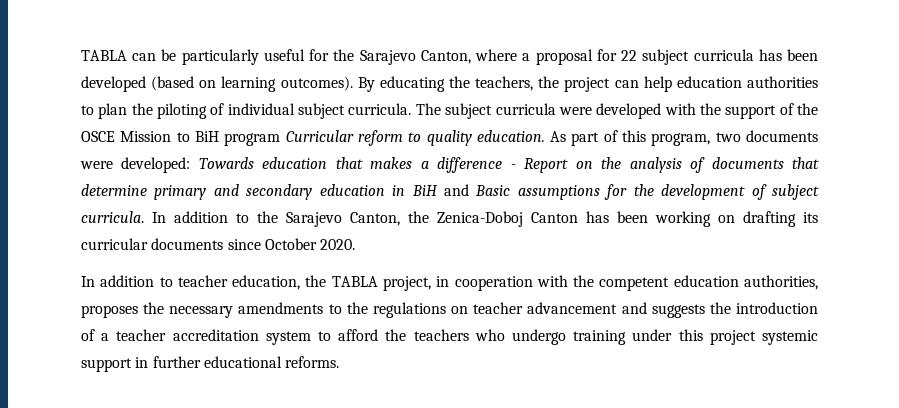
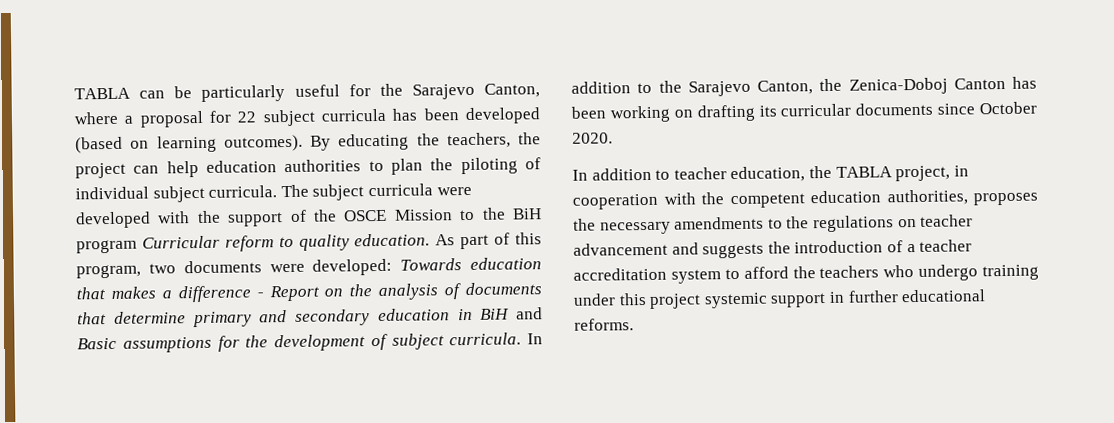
- The subject curricula were developed with the support of the OSCE Mission to BiH program Curricular reform to quality education.
+ The subject curricula were developed with the support of the OSCE Mission to the BiH program Curricular reform to quality education.

